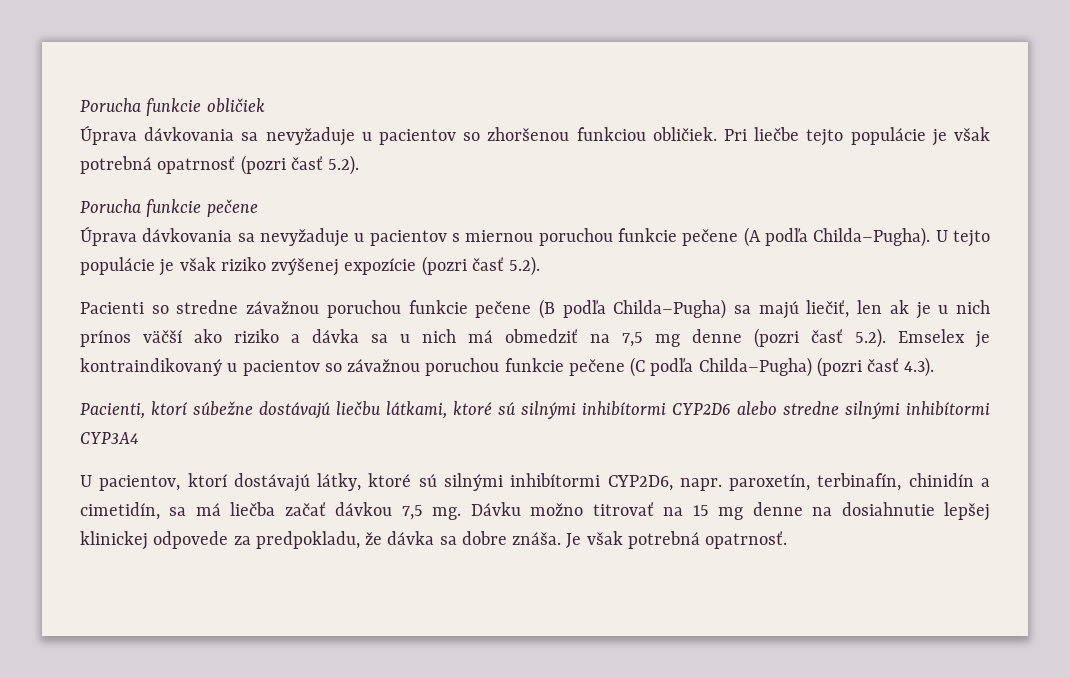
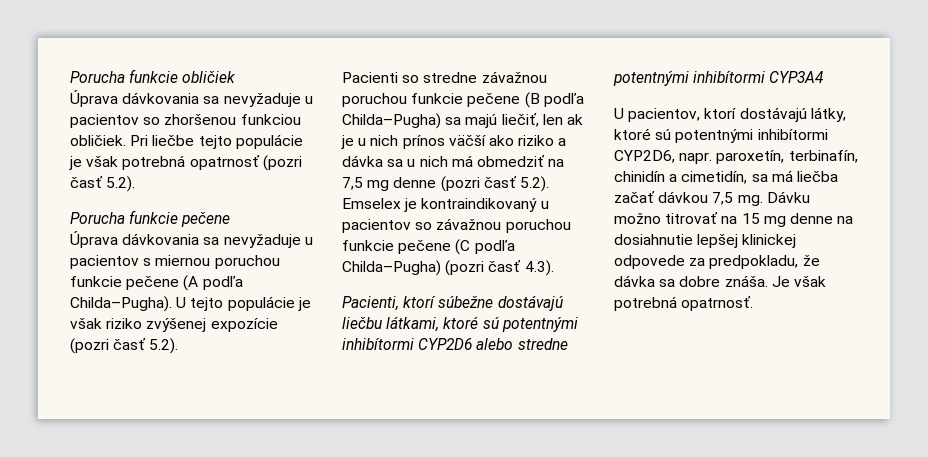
- Pacienti, ktorí súbežne dostávajú liečbu látkami, ktoré sú silnými inhibítormi CYP2D6 alebo stredne silnými inhibítormi CYP3A4
+ Pacienti, ktorí súbežne dostávajú liečbu látkami, ktoré sú potentnými inhibítormi CYP2D6 alebo stredne potentnými inhibítormi CYP3A4
- U pacientov, ktorí dostávajú látky, ktoré sú silnými inhibítormi CYP2D6, napr. paroxetín, terbinafín, chinidín a cimetidín, sa má liečba začať dávkou 7,5 mg.
+ U pacientov, ktorí dostávajú látky, ktoré sú potentnými inhibítormi CYP2D6, napr. paroxetín, terbinafín, chinidín a cimetidín, sa má liečba začať dávkou 7,5 mg.

